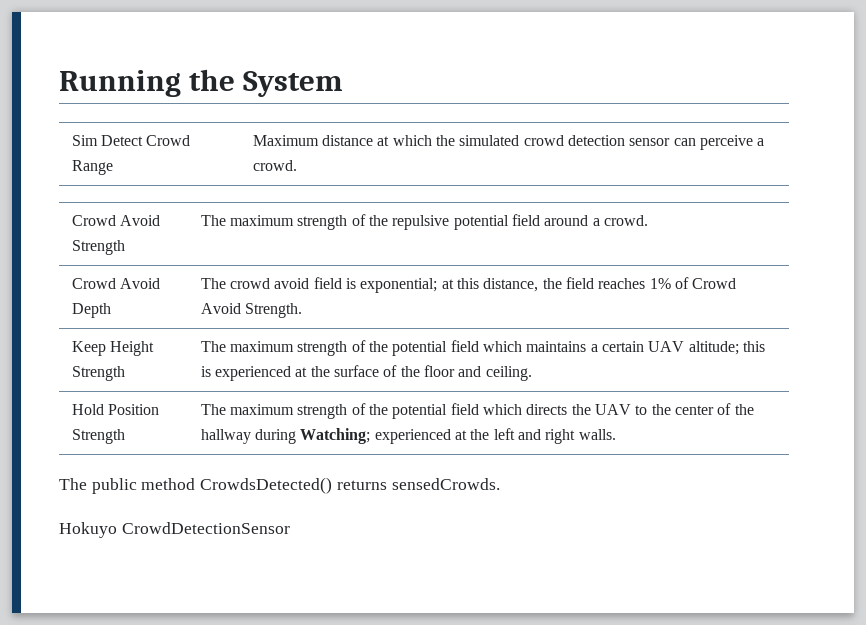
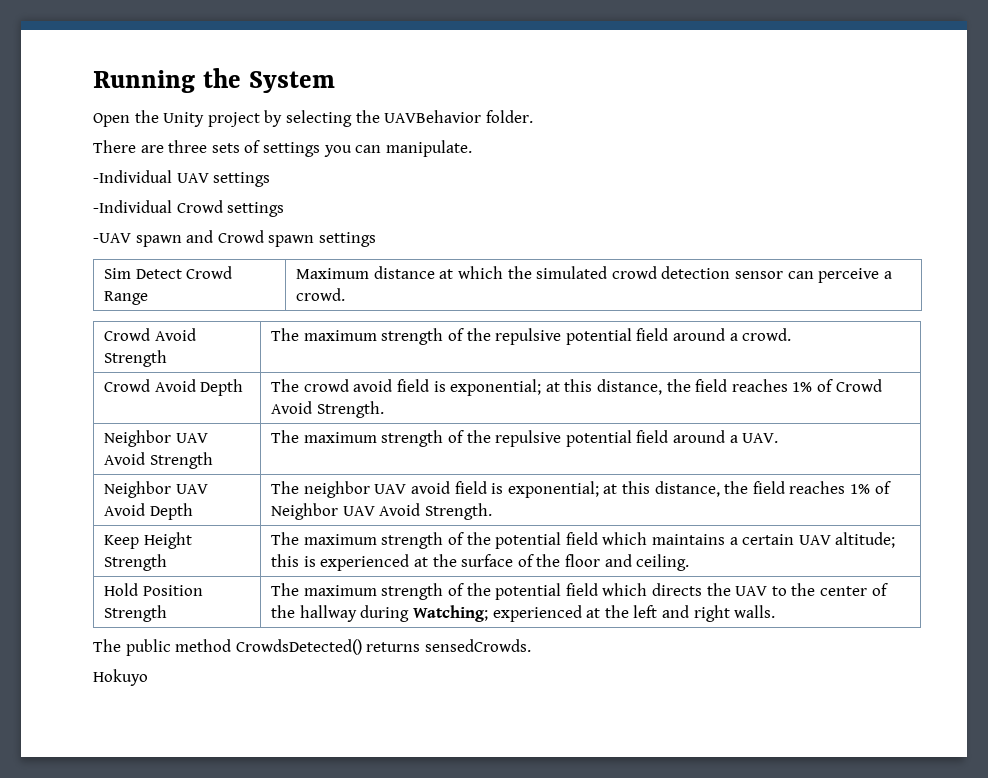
+ Open the Unity project by selecting the UAVBehavior folder.
+ There are three sets of settings you can manipulate.
+ -Individual UAV settings
+ -Individual Crowd settings
+ -UAV spawn and Crowd spawn settings
+ Neighbor UAV Avoid Strength | The maximum strength of the repulsive potential field around a UAV.
+ Neighbor UAV Avoid Depth | The neighbor UAV avoid field is exponential; at this distance, the field reaches 1% of Neighbor UAV Avoid Strength.
- Hokuyo CrowdDetectionSensor
+ Hokuyo

